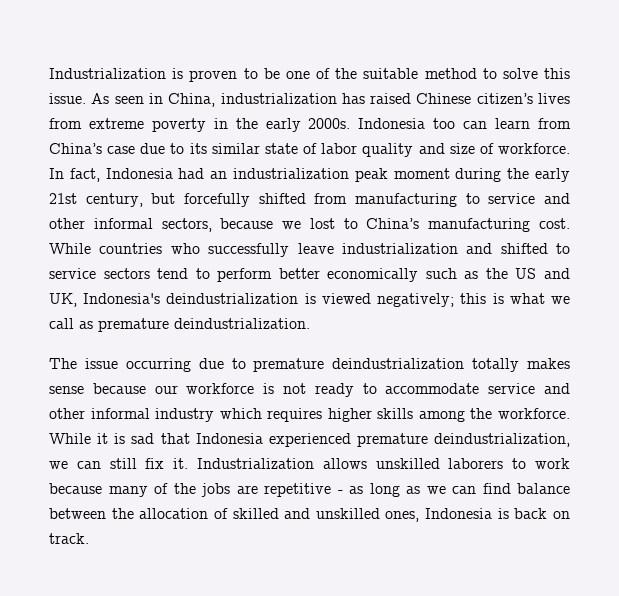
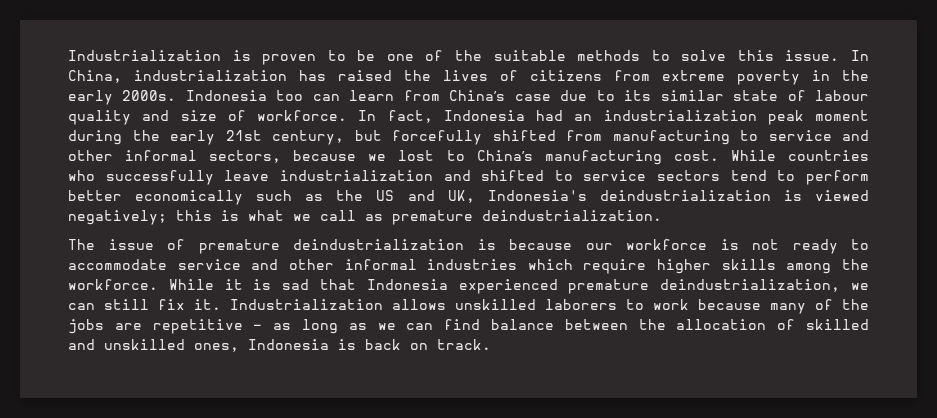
- Industrialization is proven to be one of the suitable method to solve this issue.
+ Industrialization is proven to be one of the suitable methods to solve this issue.
- As seen in China, industrialization has raised Chinese citizen’s lives from extreme poverty in the early 2000s.
+ In China, industrialization has raised the lives of citizens from extreme poverty in the early 2000s.
- Indonesia too can learn from China’s case due to its similar state of labor quality and size of workforce.
+ Indonesia too can learn from China’s case due to its similar state of labour quality and size of workforce.
- The issue occurring due to premature deindustrialization totally makes sense because our workforce is not ready to accommodate service and other informal industry which requires higher skills among the workforce.
+ The issue of premature deindustrialization is because our workforce is not ready to accommodate service and other informal industries which require higher skills among the workforce.

